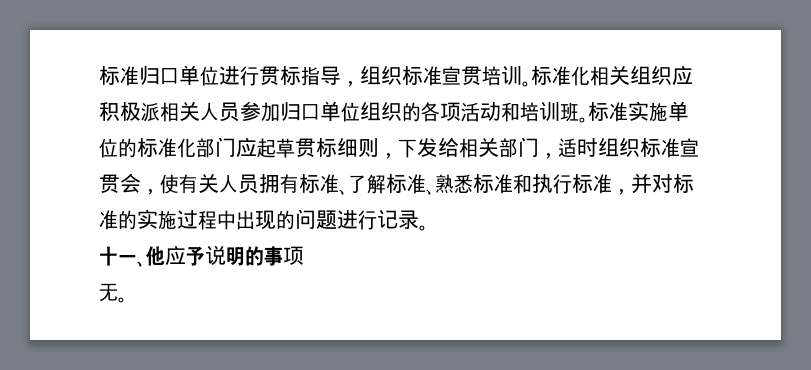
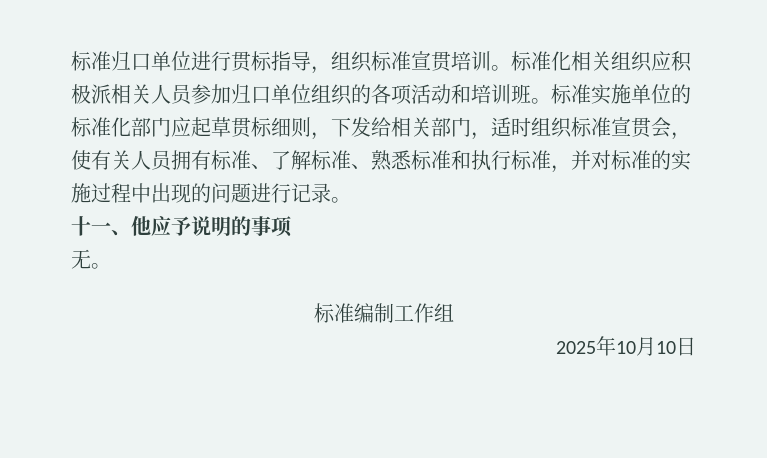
+ 标准编制工作组
+ 2025年10月10日

